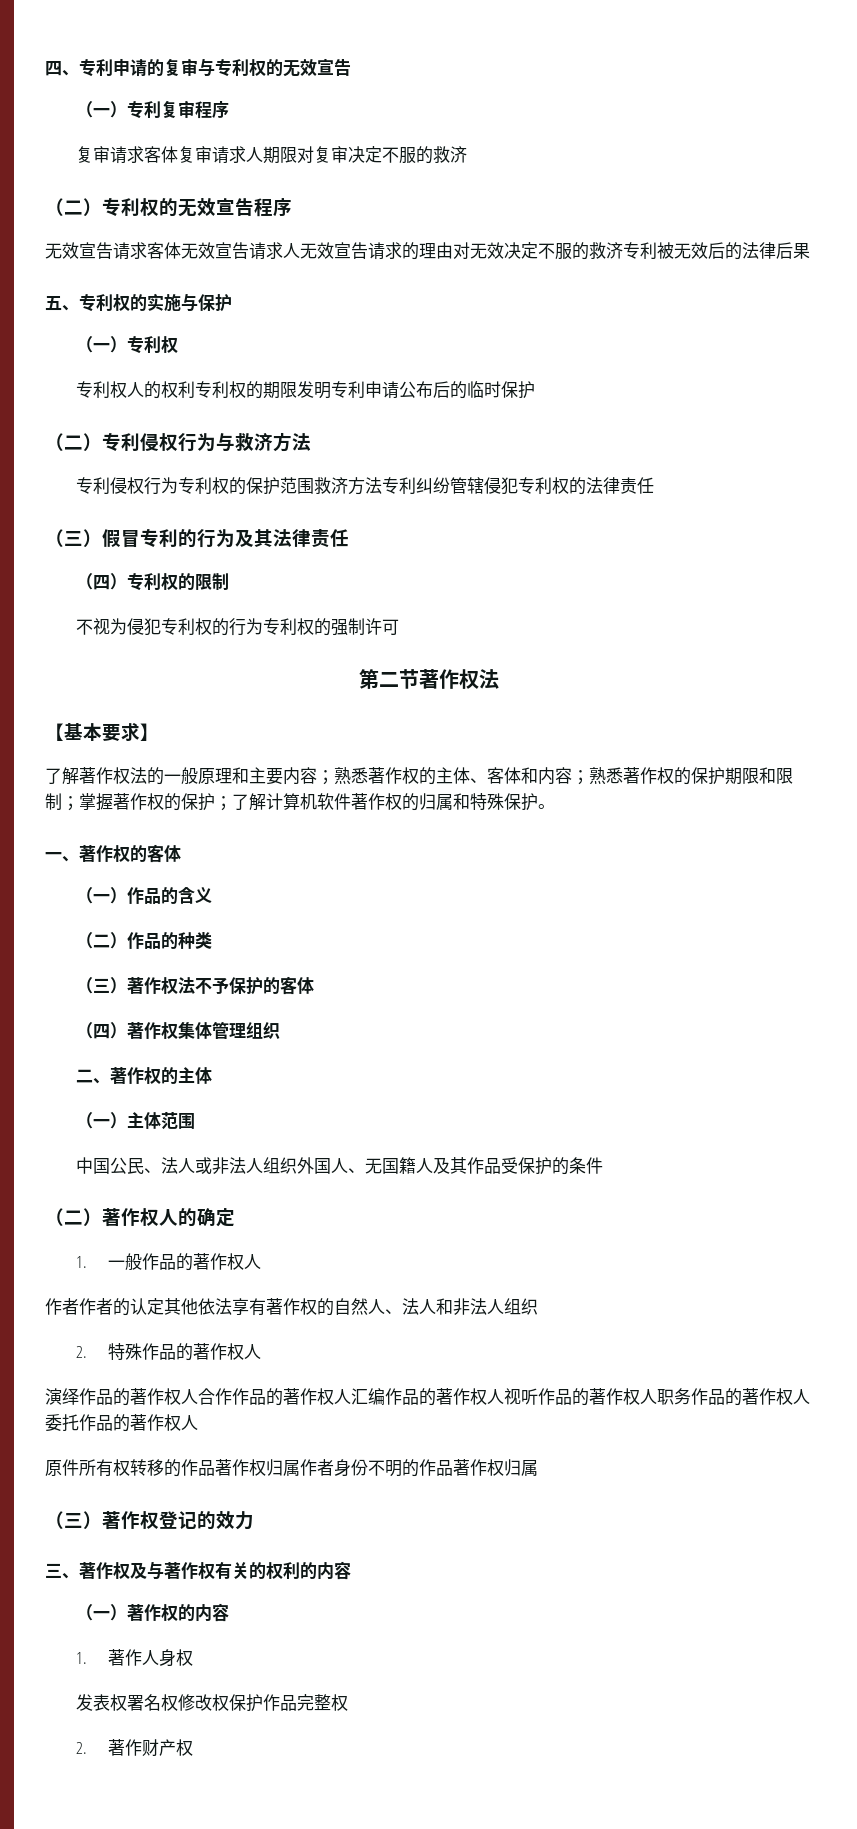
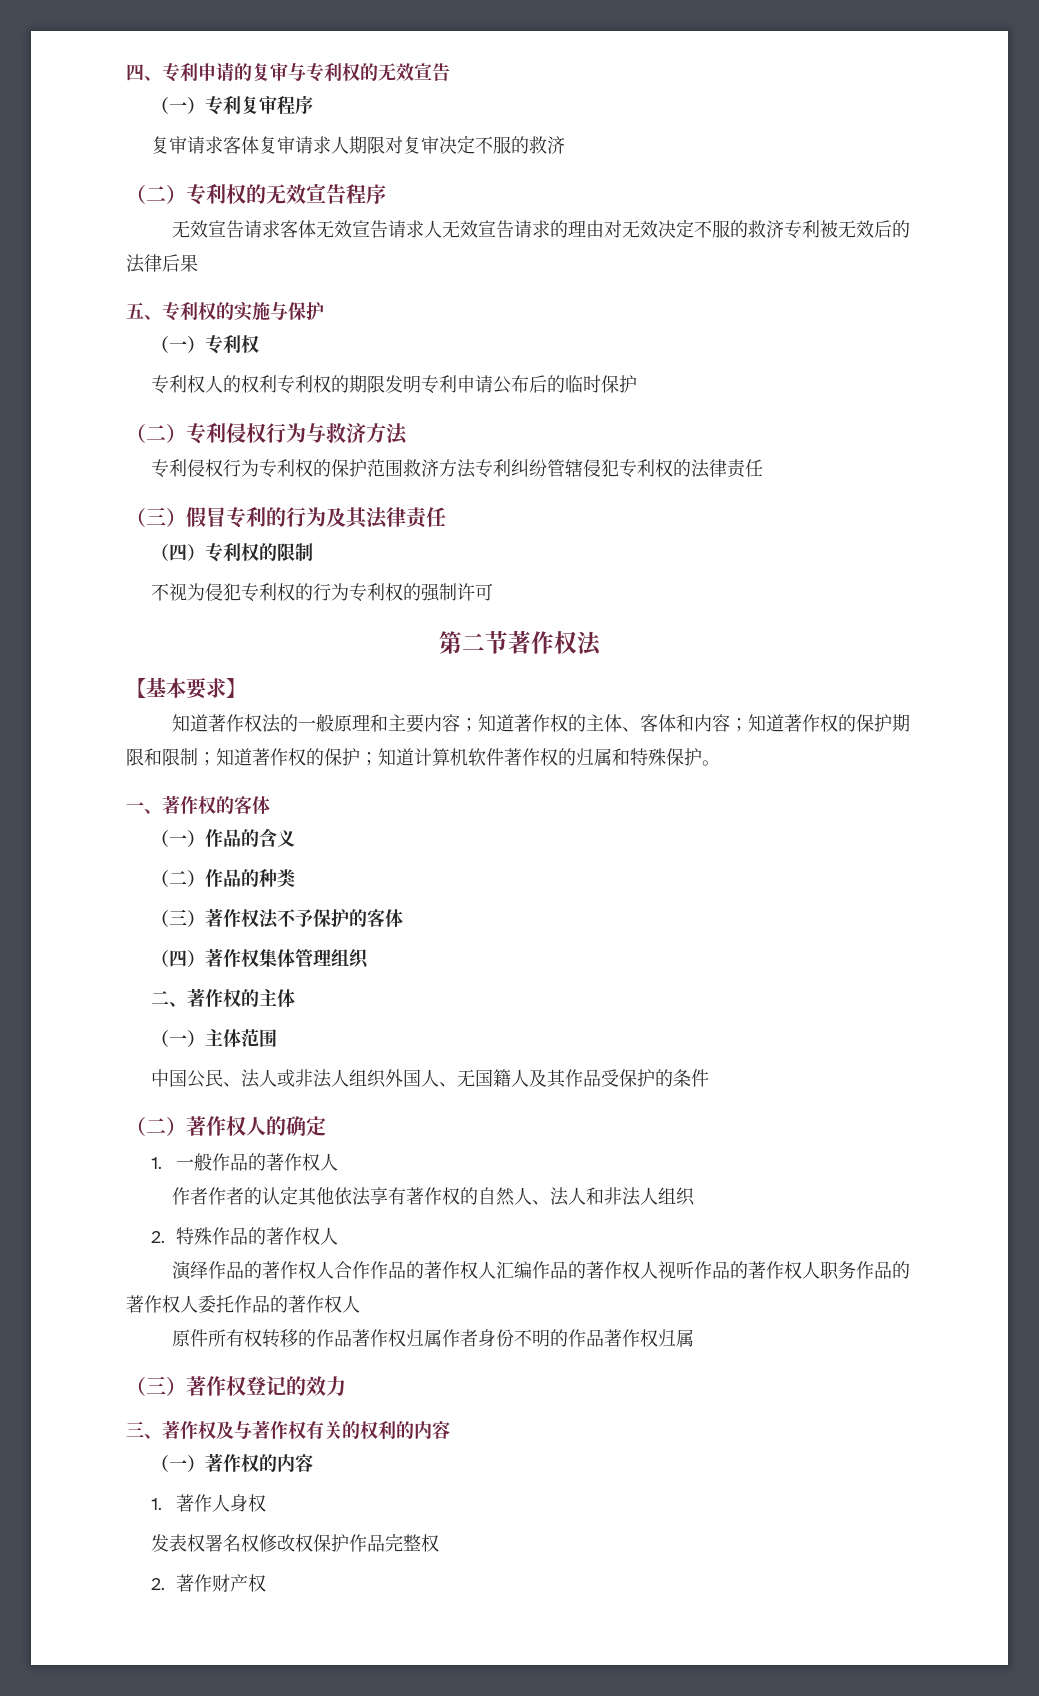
- 了解著作权法的一般原理和主要内容；熟悉著作权的主体、客体和内容；熟悉著作权的保护期限和限制；掌握著作权的保护；了解计算机软件著作权的归属和特殊保护。
+ 知道著作权法的一般原理和主要内容；知道著作权的主体、客体和内容；知道著作权的保护期限和限制；知道著作权的保护；知道计算机软件著作权的归属和特殊保护。

